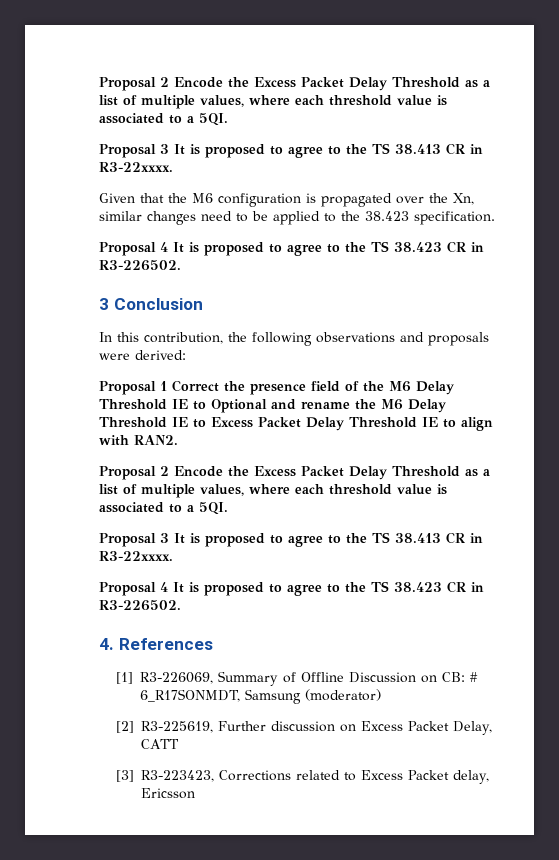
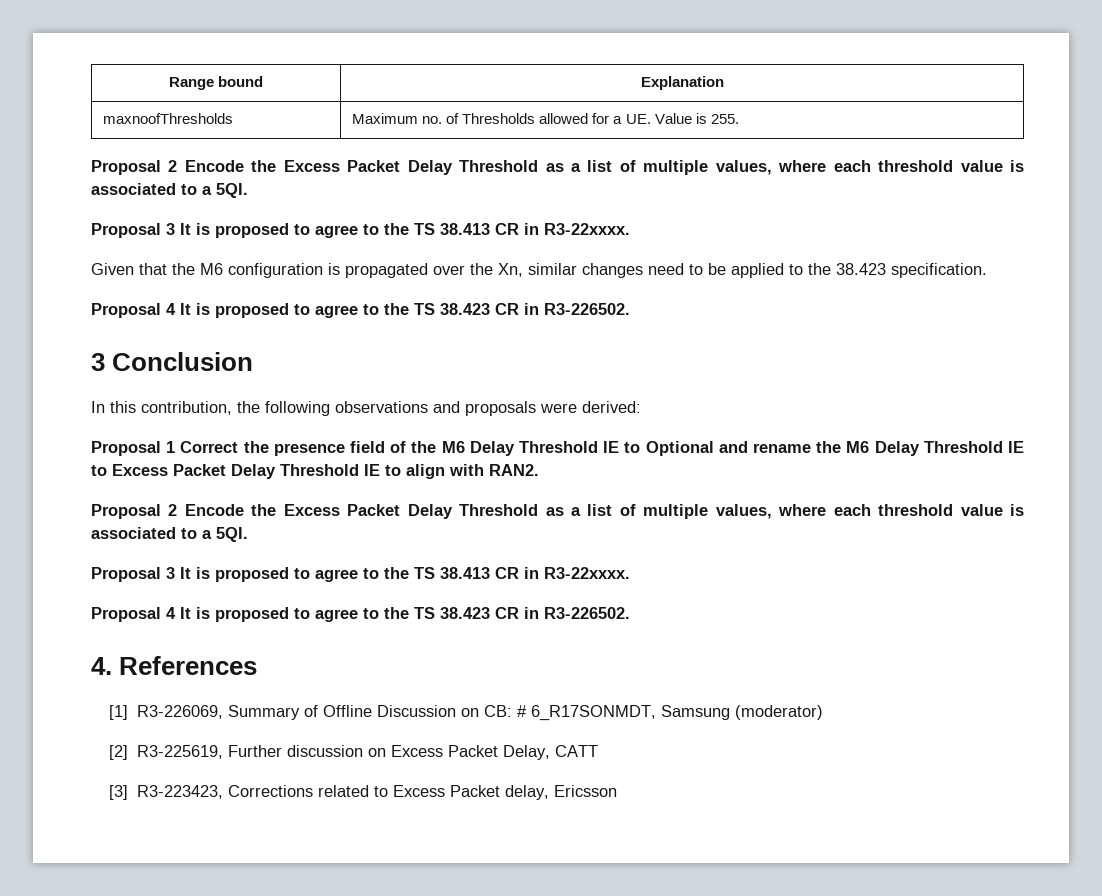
+ Range bound | Explanation
+ maxnoofThresholds | Maximum no. of Thresholds allowed for a UE. Value is 255.

